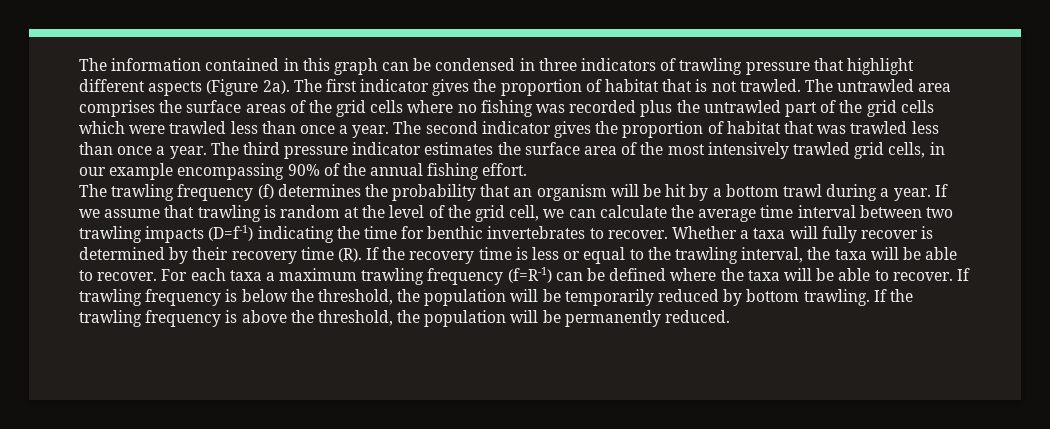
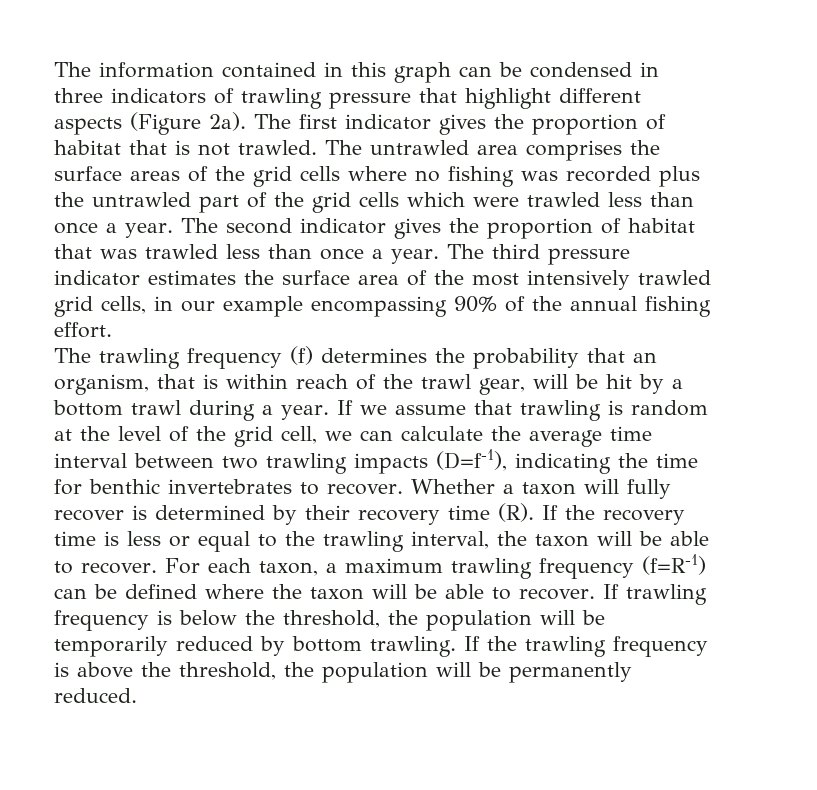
- The trawling frequency (f) determines the probability that an organism will be hit by a bottom trawl during a year.
+ The trawling frequency (f) determines the probability that an organism, that is within reach of the trawl gear, will be hit by a bottom trawl during a year.
- If we assume that trawling is random at the level of the grid cell, we can calculate the average time interval between two trawling impacts (D=f-1) indicating the time for benthic invertebrates to recover.
+ If we assume that trawling is random at the level of the grid cell, we can calculate the average time interval between two trawling impacts (D=f-1), indicating the time for benthic invertebrates to recover.
- Whether a taxa will fully recover is determined by their recovery time (R). If the recovery time is less or equal to the trawling interval, the taxa will be able to recover.
+ Whether a taxon will fully recover is determined by their recovery time (R). If the recovery time is less or equal to the trawling interval, the taxon will be able to recover.
- For each taxa a maximum trawling frequency (f=R-1) can be defined where the taxa will be able to recover.
+ For each taxon, a maximum trawling frequency (f=R-1) can be defined where the taxon will be able to recover.

